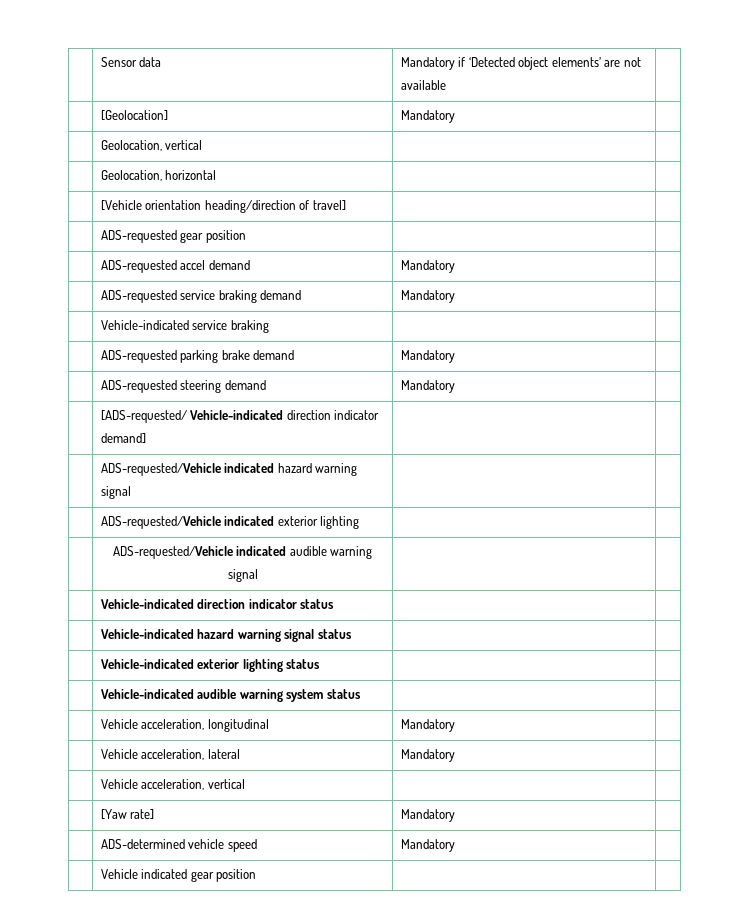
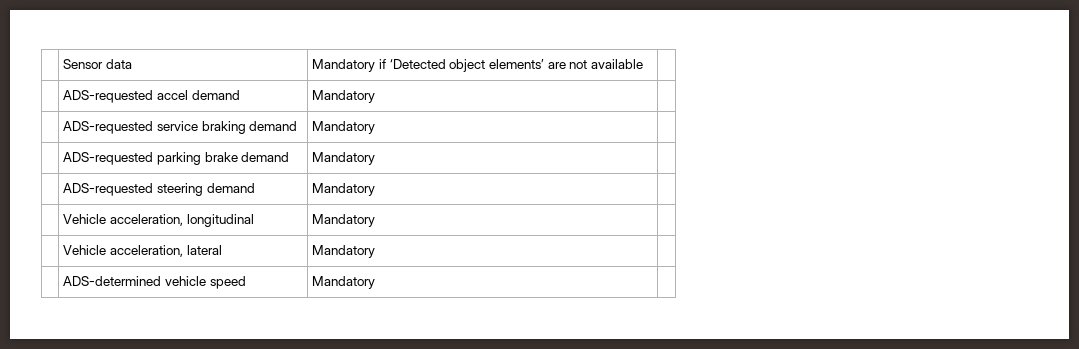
- | [Geolocation] | Mandatory |
- | Geolocation, vertical | |
- | Geolocation, horizontal | |
- | [Vehicle orientation heading/direction of travel] | |
- | ADS-requested gear position | |
- | Vehicle-indicated service braking | |
- | [ADS-requested/ Vehicle-indicated direction indicator demand] | |
- | ADS-requested/Vehicle indicated hazard warning signal | |
- | ADS-requested/Vehicle indicated exterior lighting | |
- | ADS-requested/Vehicle indicated audible warning signal | |
- | Vehicle-indicated direction indicator status | |
- | Vehicle-indicated hazard warning signal status | |
- | Vehicle-indicated exterior lighting status | |
- | Vehicle-indicated audible warning system status | |
- | Vehicle acceleration, vertical | |
- | [Yaw rate] | Mandatory |
- | Vehicle indicated gear position | |

